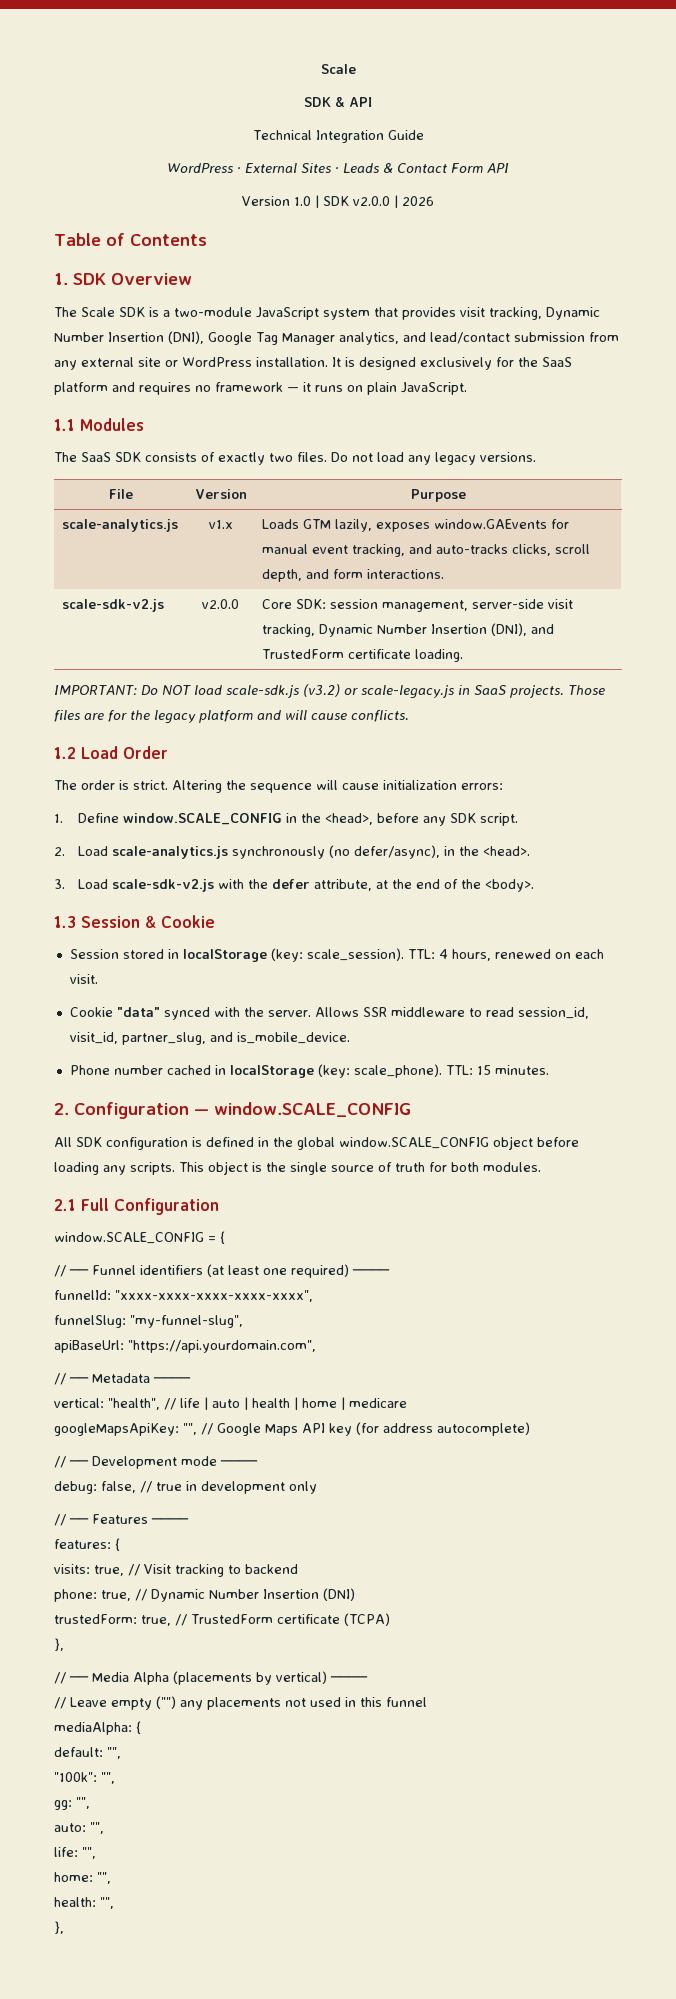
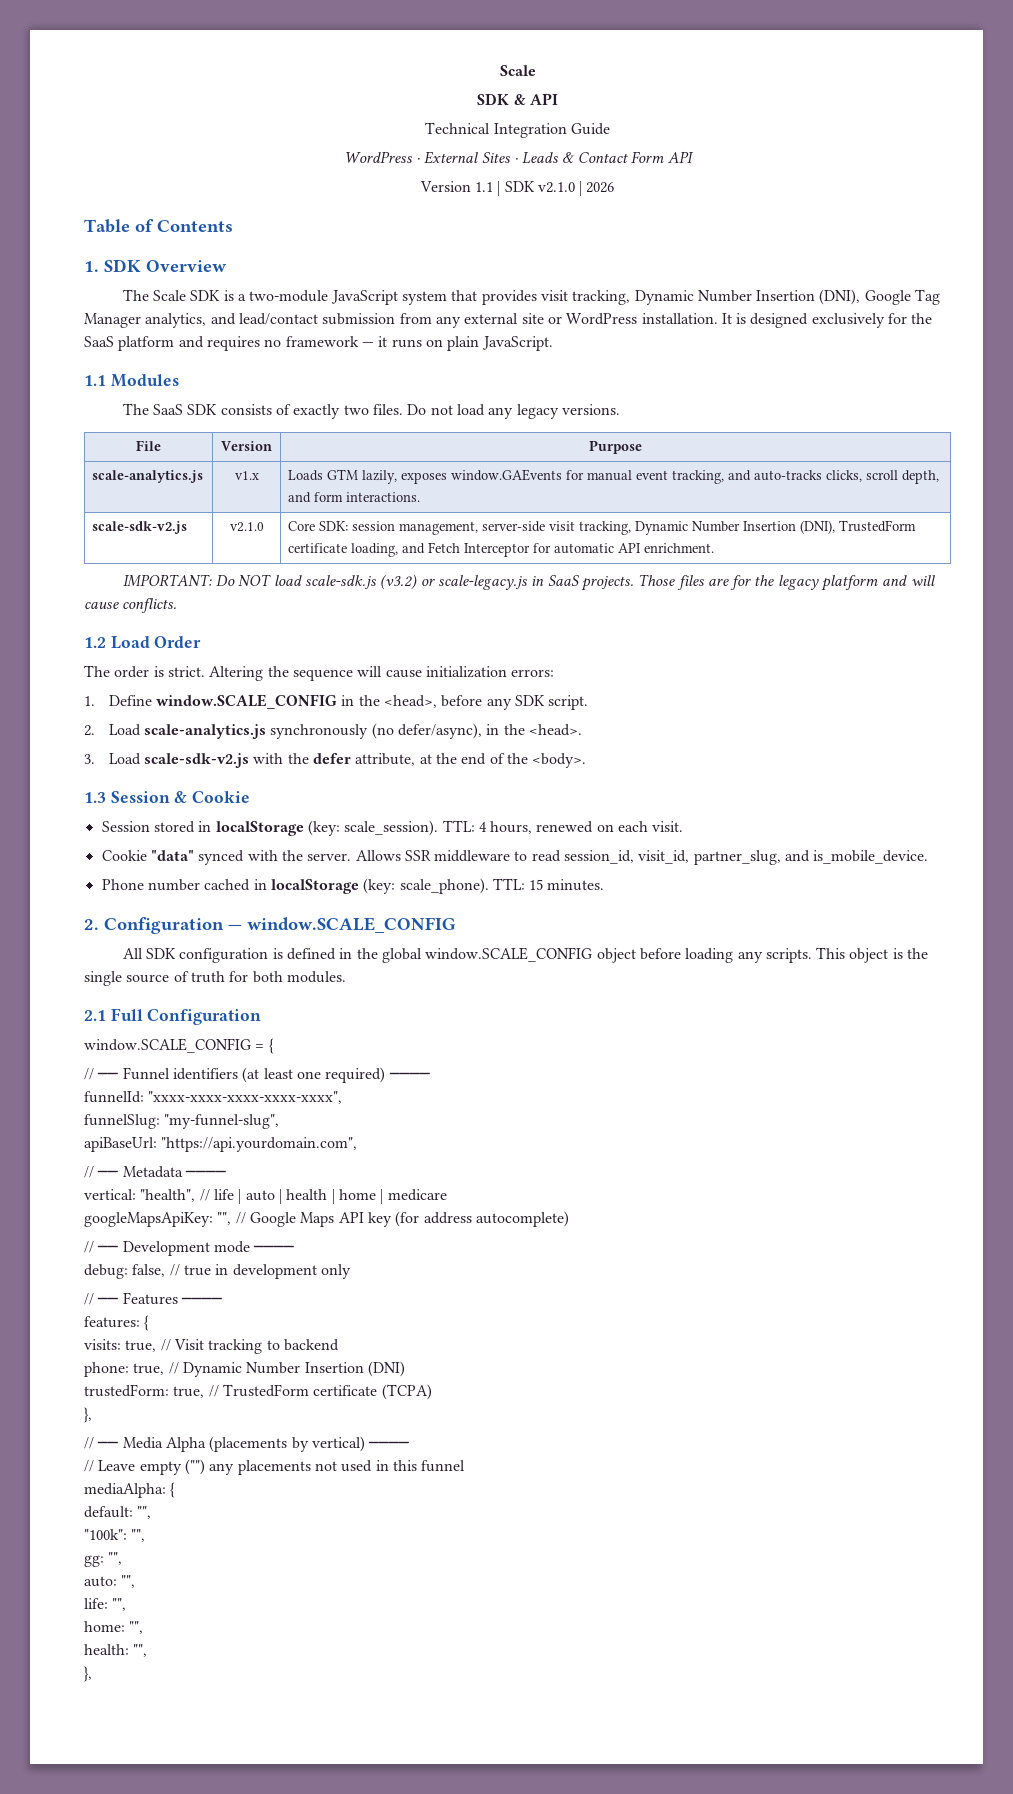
- Version 1.0 | SDK v2.0.0 | 2026
+ Version 1.1 | SDK v2.1.0 | 2026
- scale-sdk-v2.js | v2.0.0 | Core SDK: session management, server-side visit tracking, Dynamic Number Insertion (DNI), and TrustedForm certificate loading.
+ scale-sdk-v2.js | v2.1.0 | Core SDK: session management, server-side visit tracking, Dynamic Number Insertion (DNI), TrustedForm certificate loading, and Fetch Interceptor for automatic API enrichment.

